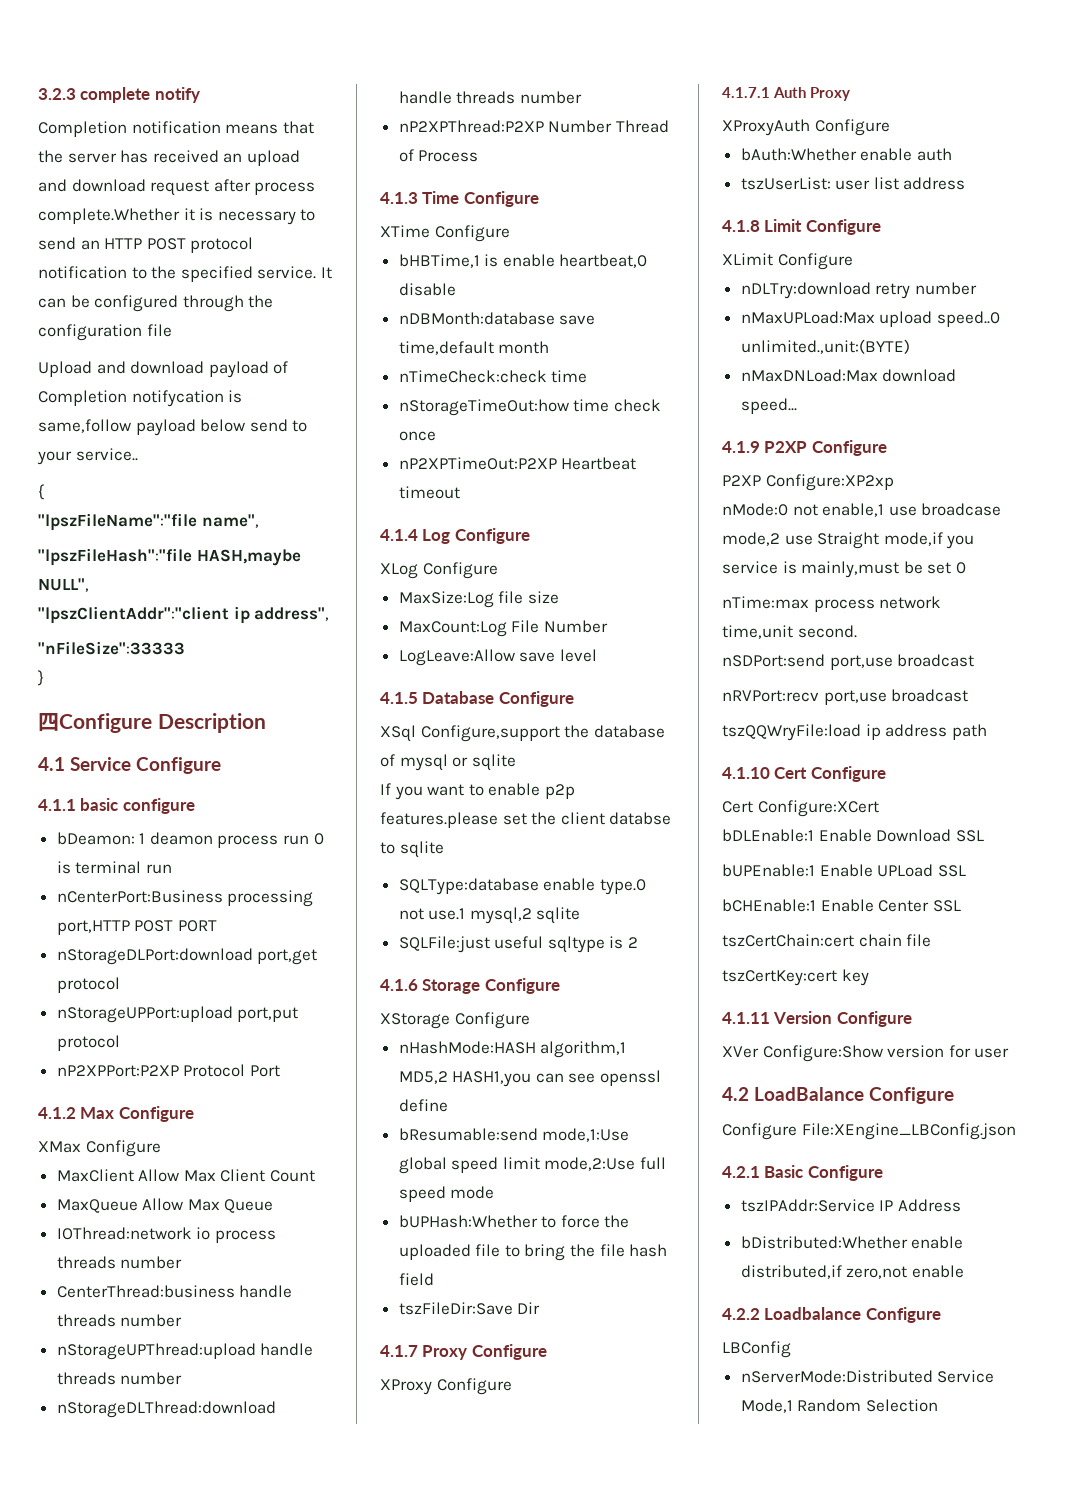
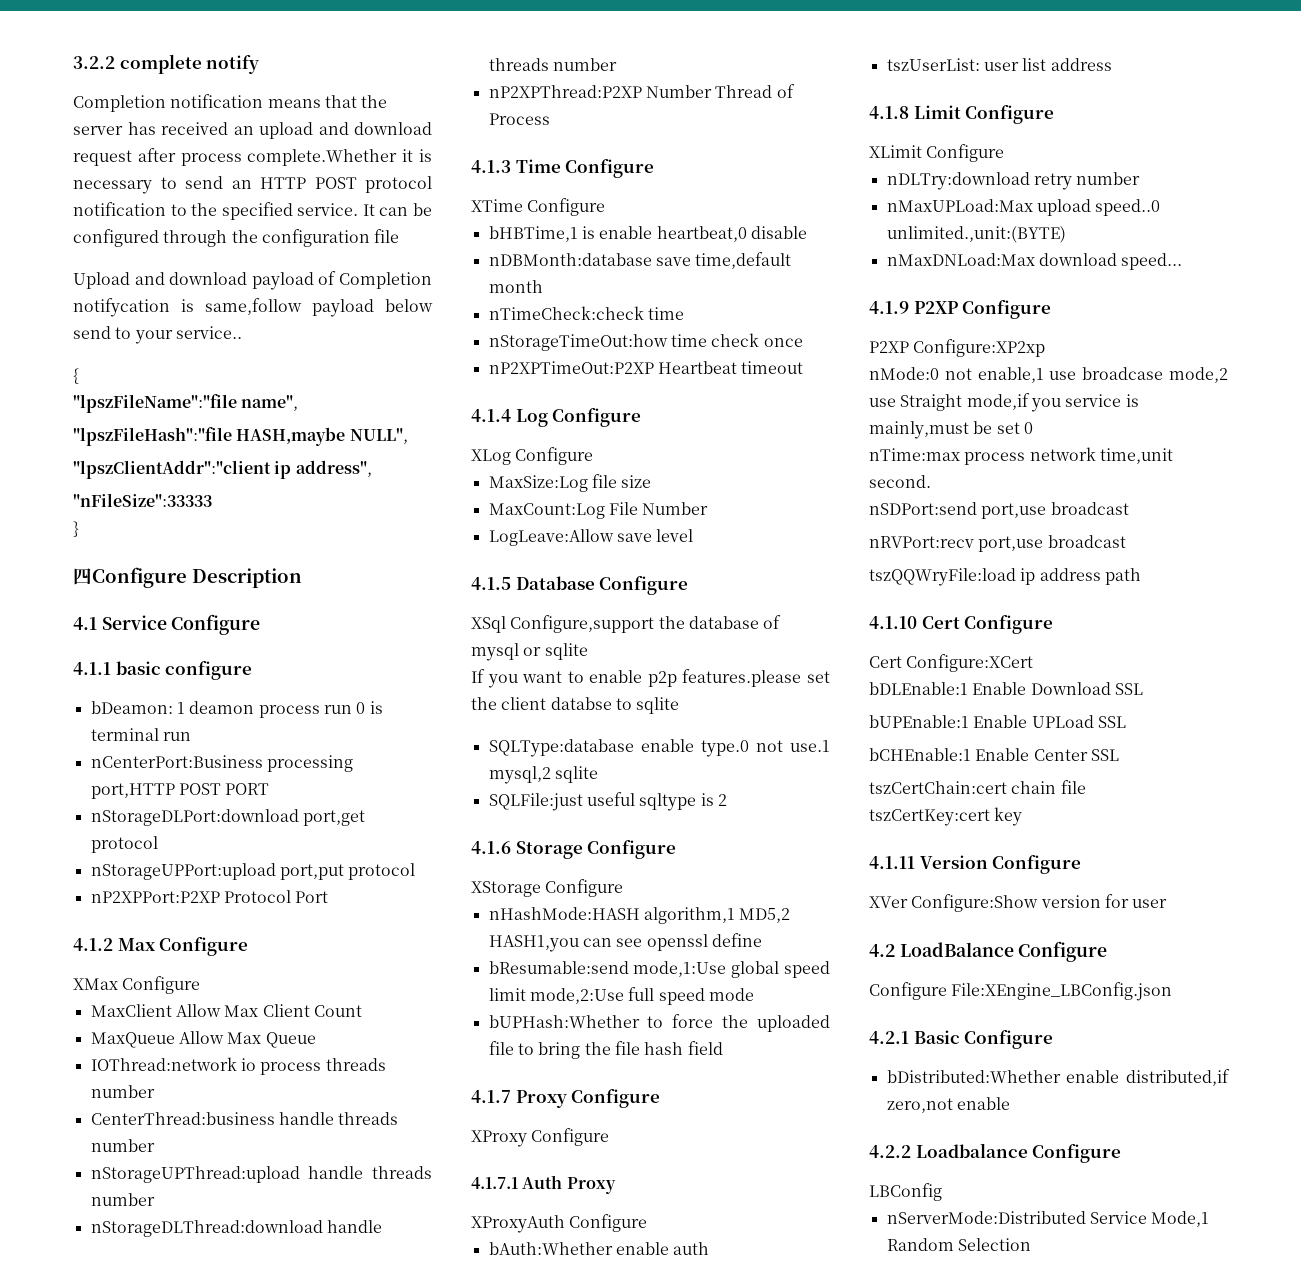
- 3.2.3 complete notify
+ 3.2.2 complete notify
- tszFileDir:Save Dir
- tszIPAddr:Service IP Address

